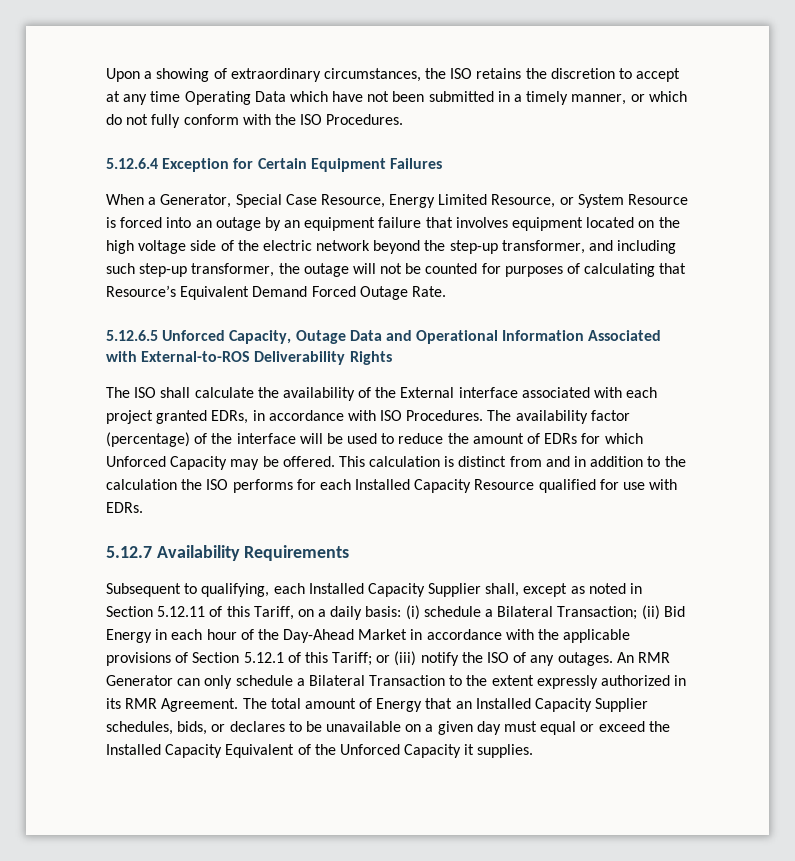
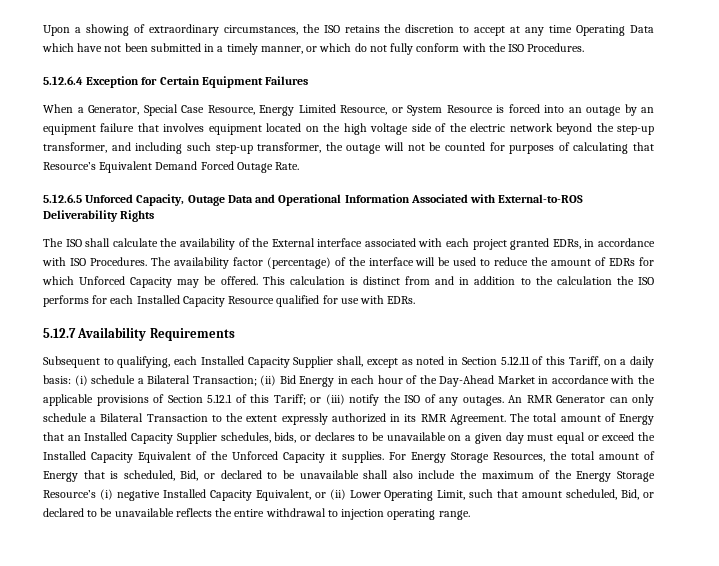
+ For Energy Storage Resources, the total amount of Energy that is scheduled, Bid, or declared to be unavailable shall also include the maximum of the Energy Storage Resource’s (i) negative Installed Capacity Equivalent, or (ii) Lower Operating Limit, such that amount scheduled, Bid, or declared to be unavailable reflects the entire withdrawal to injection operating range.

